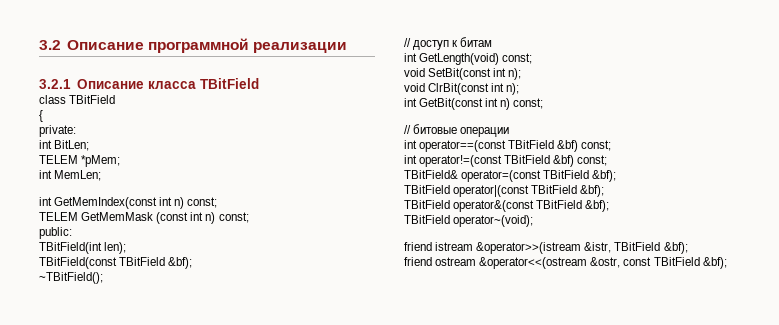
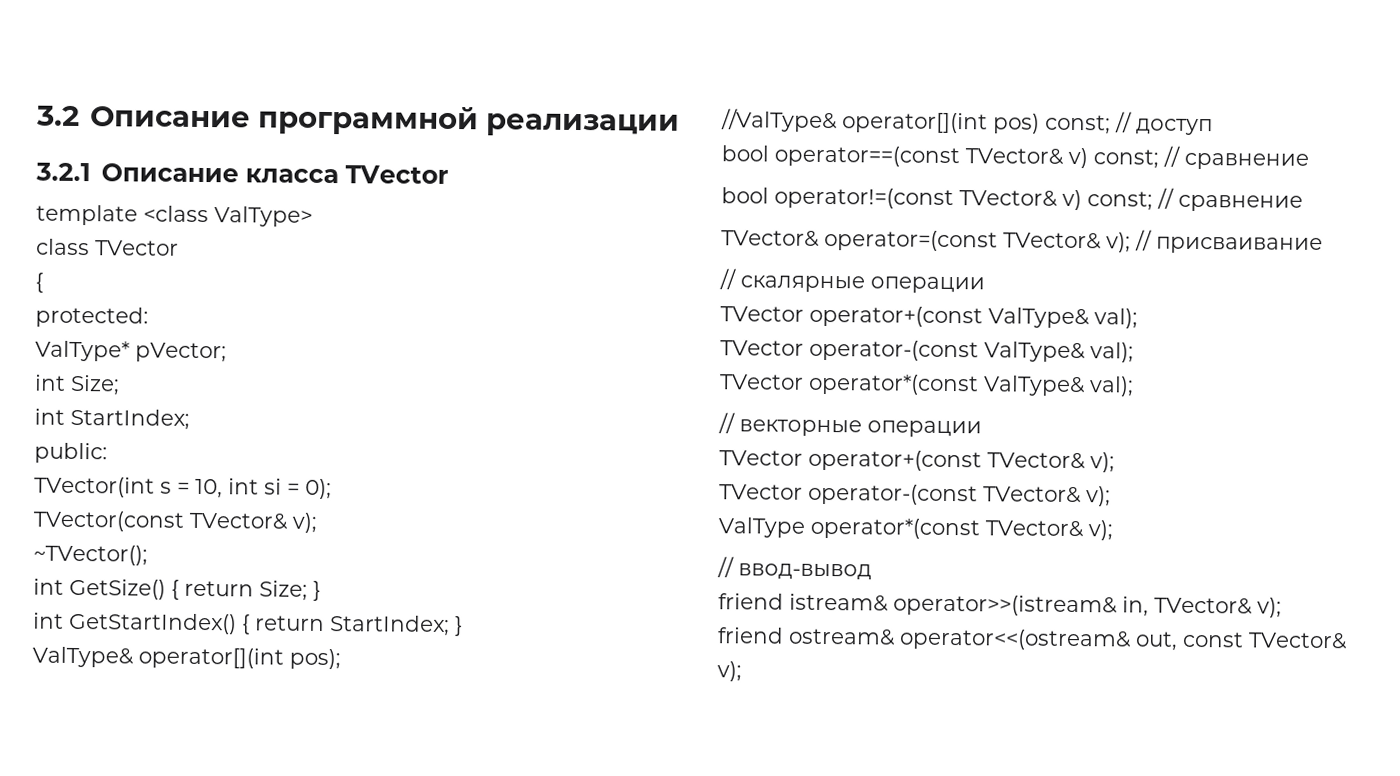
- 3.2.1 Описание класса TBitField
+ 3.2.1 Описание класса TVector
+ template <class ValType>
- class TBitField
+ class TVector
- private:
- int BitLen;
- TELEM *pMem;
- int MemLen;
- int GetMemIndex(const int n) const;
- TELEM GetMemMask (const int n) const;
+ protected:
+ ValType* pVector;
+ int Size;
+ int StartIndex;
  public:
- TBitField(int len);
- TBitField(const TBitField &bf);
- ~TBitField();
- // доступ к битам
- int GetLength(void) const;
- void SetBit(const int n);
- void ClrBit(const int n);
- int GetBit(const int n) const;
- // битовые операции
- int operator==(const TBitField &bf) const;
- int operator!=(const TBitField &bf) const;
- TBitField& operator=(const TBitField &bf);
- TBitField operator|(const TBitField &bf);
- TBitField operator&(const TBitField &bf);
- TBitField operator~(void);
- friend istream &operator>>(istream &istr, TBitField &bf);
- friend ostream &operator<<(ostream &ostr, const TBitField &bf);
+ TVector(int s = 10, int si = 0);
+ TVector(const TVector& v);
+ ~TVector();
+ int GetSize() { return Size; }
+ int GetStartIndex() { return StartIndex; }
+ ValType& operator[](int pos);
+ //ValType& operator[](int pos) const; // доступ
+ bool operator==(const TVector& v) const; // сравнение
+ bool operator!=(const TVector& v) const; // сравнение
+ TVector& operator=(const TVector& v); // присваивание
+ // скалярные операции
+ TVector operator+(const ValType& val);
+ TVector operator-(const ValType& val);
+ TVector operator*(const ValType& val);
+ // векторные операции
+ TVector operator+(const TVector& v);
+ TVector operator-(const TVector& v);
+ ValType operator*(const TVector& v);
+ // ввод-вывод
+ friend istream& operator>>(istream& in, TVector& v);
+ friend ostream& operator<<(ostream& out, const TVector& v);

